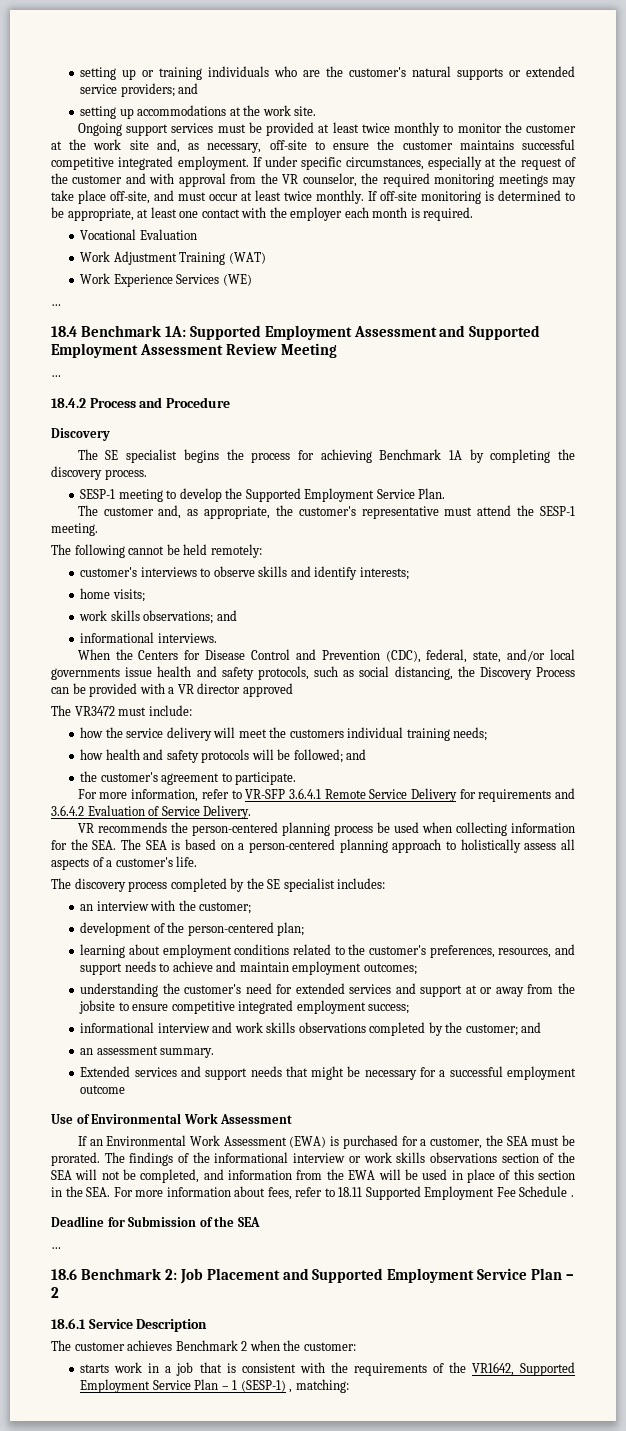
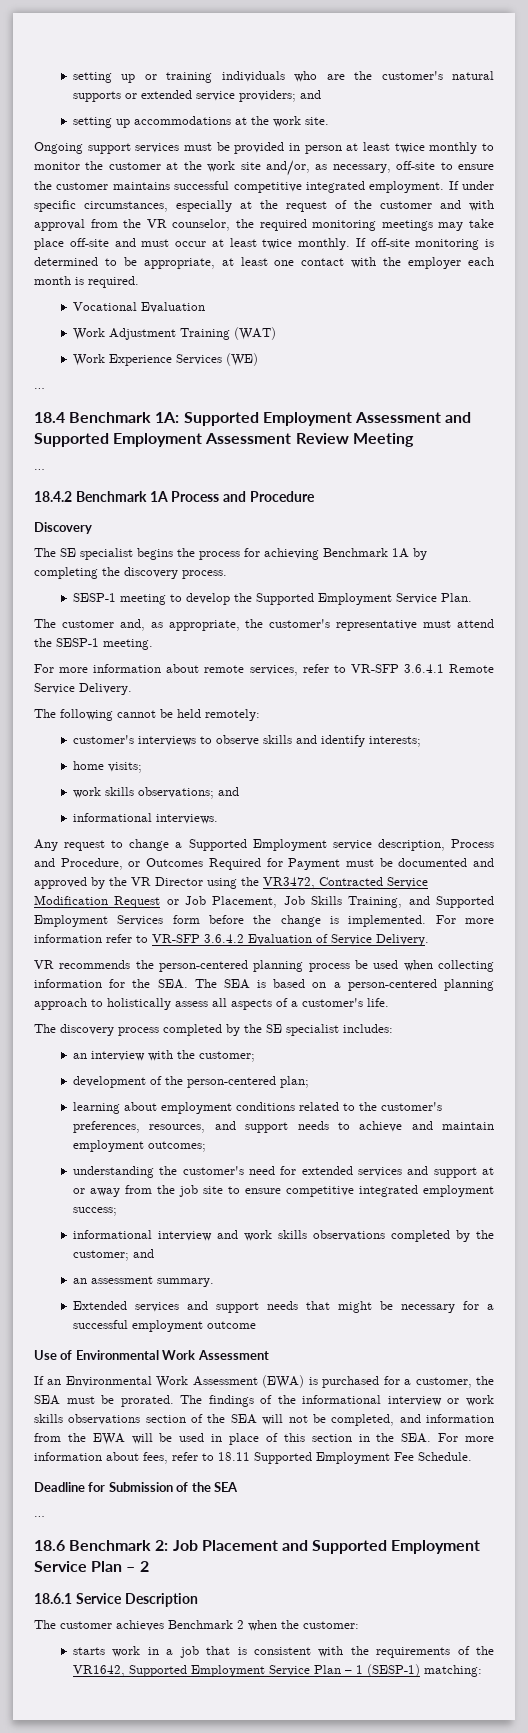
- Ongoing support services must be provided at least twice monthly to monitor the customer at the work site and, as necessary, off-site to ensure the customer maintains successful competitive integrated employment.
+ Ongoing support services must be provided in person at least twice monthly to monitor the customer at the work site and/or, as necessary, off-site to ensure the customer maintains successful competitive integrated employment.
- If under specific circumstances, especially at the request of the customer and with approval from the VR counselor, the required monitoring meetings may take place off-site, and must occur at least twice monthly.
+ If under specific circumstances, especially at the request of the customer and with approval from the VR counselor, the required monitoring meetings may take place off-site and must occur at least twice monthly.
- 18.4.2 Process and Procedure
+ 18.4.2 Benchmark 1A Process and Procedure
+ For more information about remote services, refer to VR-SFP 3.6.4.1 Remote Service Delivery.
- When the Centers for Disease Control and Prevention (CDC), federal, state, and/or local governments issue health and safety protocols, such as social distancing, the Discovery Process can be provided with a VR director approved
- The VR3472 must include:
- how the service delivery will meet the customers individual training needs;
- how health and safety protocols will be followed; and
- the customer's agreement to participate.
- For more information, refer to VR-SFP 3.6.4.1 Remote Service Delivery for requirements and 3.6.4.2 Evaluation of Service Delivery.
+ Any request to change a Supported Employment service description, Process and Procedure, or Outcomes Required for Payment must be documented and approved by the VR Director using the VR3472, Contracted Service Modification Request or Job Placement, Job Skills Training, and Supported Employment Services form before the change is implemented. For more information refer to VR-SFP 3.6.4.2 Evaluation of Service Delivery.
- understanding the customer's need for extended services and support at or away from the jobsite to ensure competitive integrated employment success;
+ understanding the customer's need for extended services and support at or away from the job site to ensure competitive integrated employment success;
- The findings of the informational interview or work skills observations section of the SEA will not be completed, and information from the EWA will be used in place of this section in the SEA. For more information about fees, refer to 18.11 Supported Employment Fee Schedule .
+ The findings of the informational interview or work skills observations section of the SEA will not be completed, and information from the EWA will be used in place of this section in the SEA. For more information about fees, refer to 18.11 Supported Employment Fee Schedule.
- starts work in a job that is consistent with the requirements of the VR1642, Supported Employment Service Plan – 1 (SESP-1) , matching:
+ starts work in a job that is consistent with the requirements of the VR1642, Supported Employment Service Plan – 1 (SESP-1) matching:

